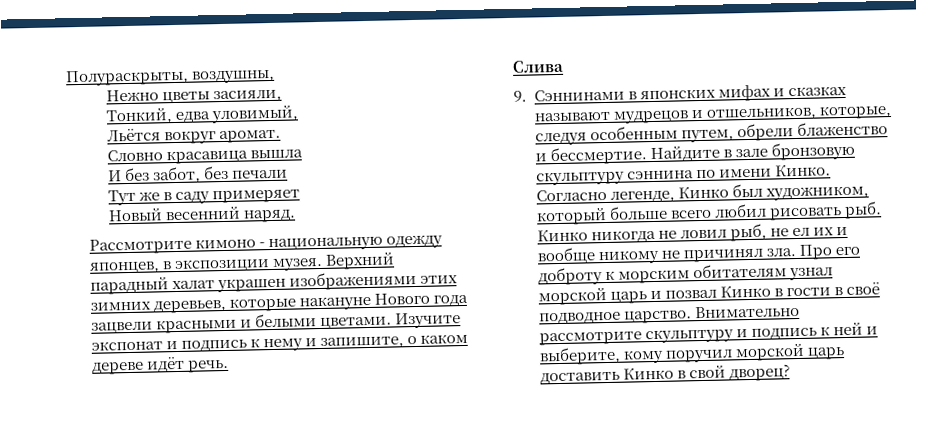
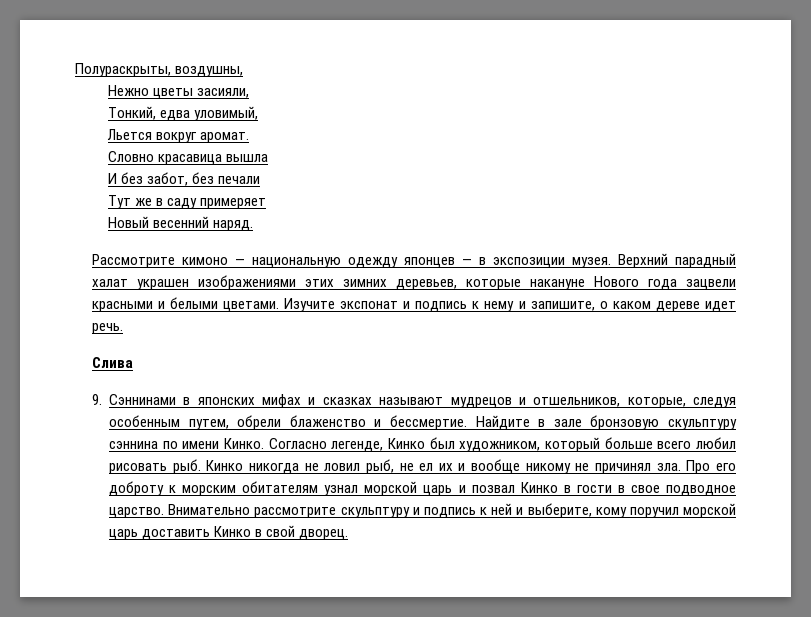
- Льётся вокруг аромат.
+ Льется вокруг аромат.
- Рассмотрите кимоно - национальную одежду японцев, в экспозиции музея.
+ Рассмотрите кимоно — национальную одежду японцев — в экспозиции музея.
- Изучите экспонат и подпись к нему и запишите, о каком дереве идёт речь.
+ Изучите экспонат и подпись к нему и запишите, о каком дереве идет речь.
- Про его доброту к морским обитателям узнал морской царь и позвал Кинко в гости в своё подводное царство.
+ Про его доброту к морским обитателям узнал морской царь и позвал Кинко в гости в свое подводное царство.
- Внимательно рассмотрите скульптуру и подпись к ней и выберите, кому поручил морской царь доставить Кинко в свой дворец?
+ Внимательно рассмотрите скульптуру и подпись к ней и выберите, кому поручил морской царь доставить Кинко в свой дворец.

